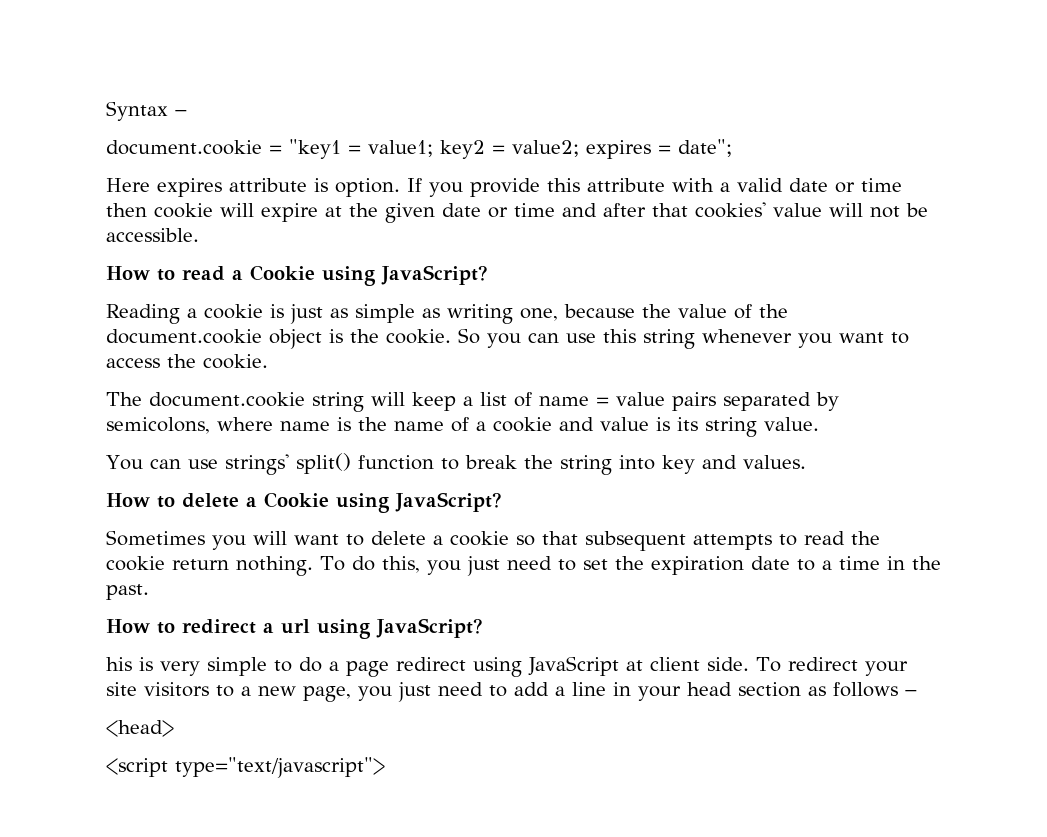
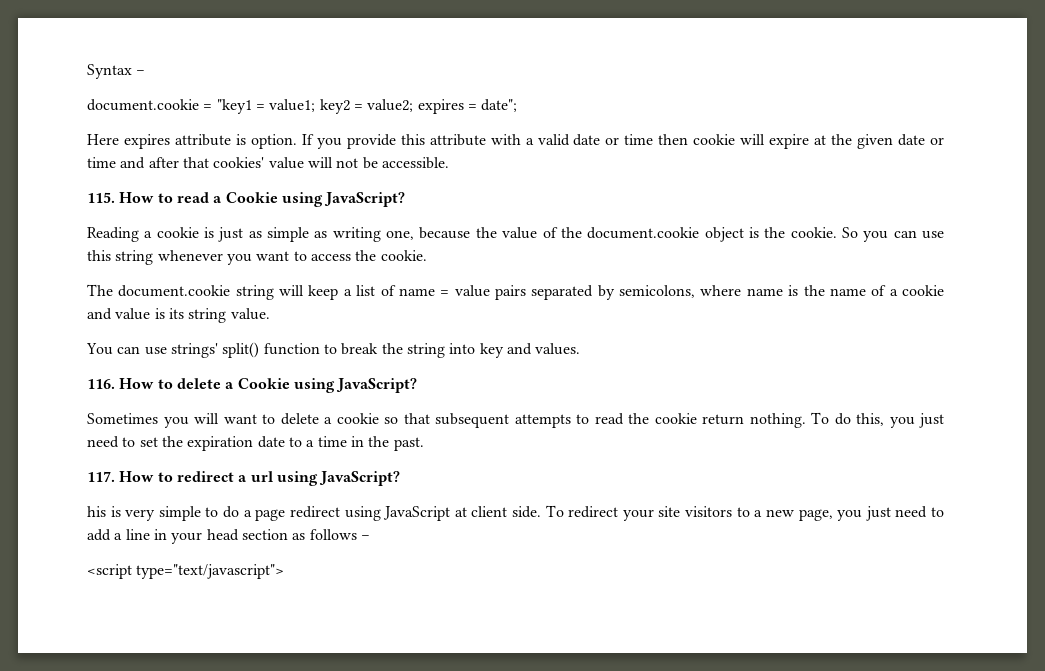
- How to read a Cookie using JavaScript?
+ 115. How to read a Cookie using JavaScript?
- How to delete a Cookie using JavaScript?
+ 116. How to delete a Cookie using JavaScript?
- How to redirect a url using JavaScript?
+ 117. How to redirect a url using JavaScript?
- <head>

